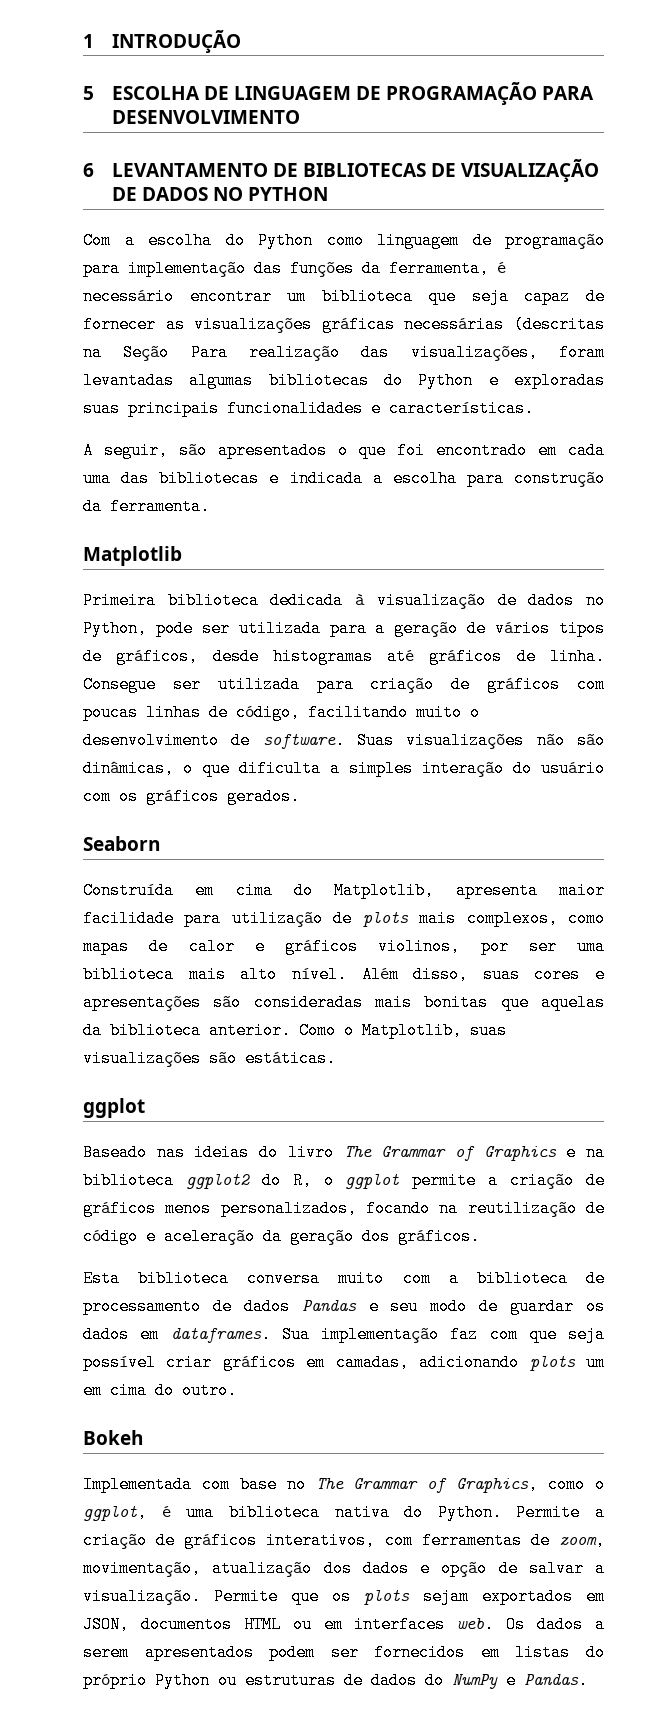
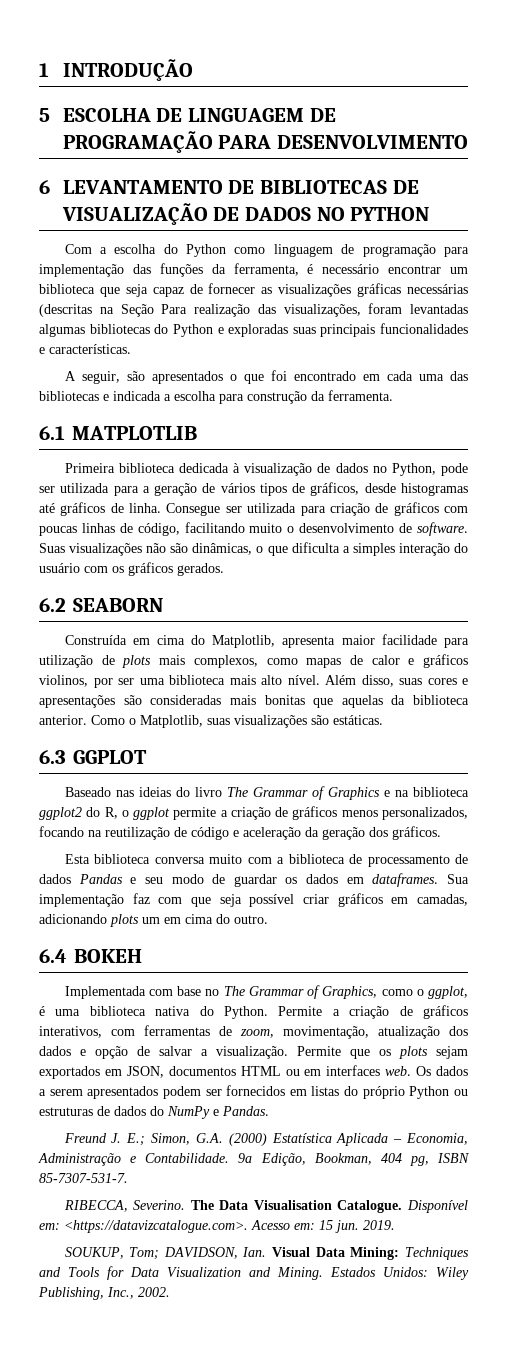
- Matplotlib
+ 6.1 MATPLOTLIB
- Seaborn
+ 6.2 SEABORN
  Como o Matplotlib, suas visualizações são estáticas.
- ggplot
+ 6.3 GGPLOT
- Bokeh
+ 6.4 BOKEH
+ Freund J. E.; Simon, G.A. (2000) Estatística Aplicada – Economia, Administração e Contabilidade. 9a Edição, Bookman, 404 pg, ISBN 85-7307-531-7.
+ RIBECCA, Severino. The Data Visualisation Catalogue. Disponível em: <https://datavizcatalogue.com>. Acesso em: 15 jun. 2019.
+ SOUKUP, Tom; DAVIDSON, Ian. Visual Data Mining: Techniques and Tools for Data Visualization and Mining. Estados Unidos: Wiley Publishing, Inc., 2002.

